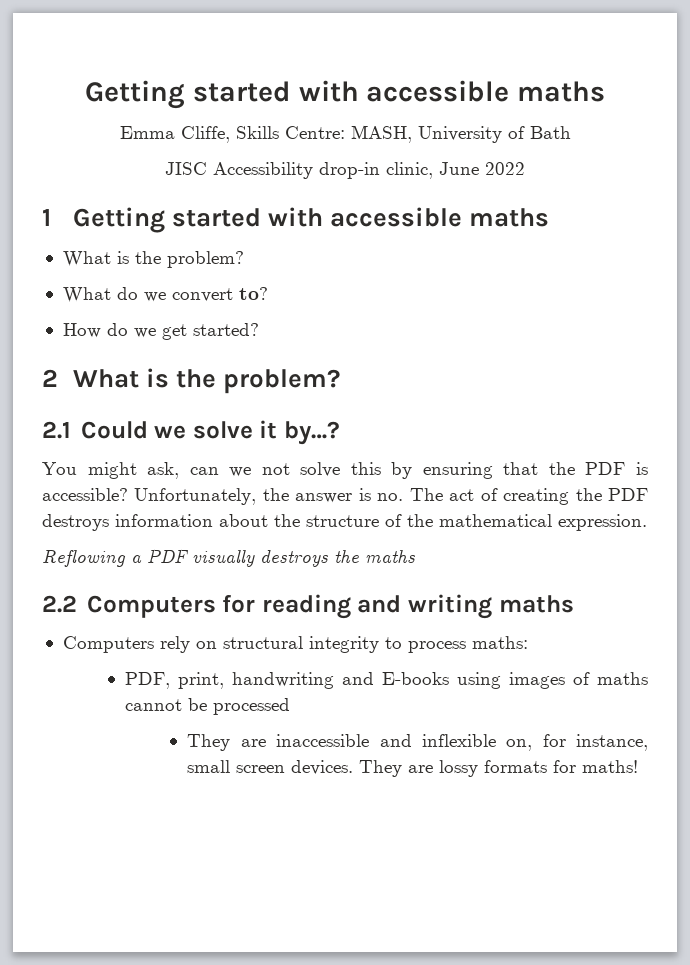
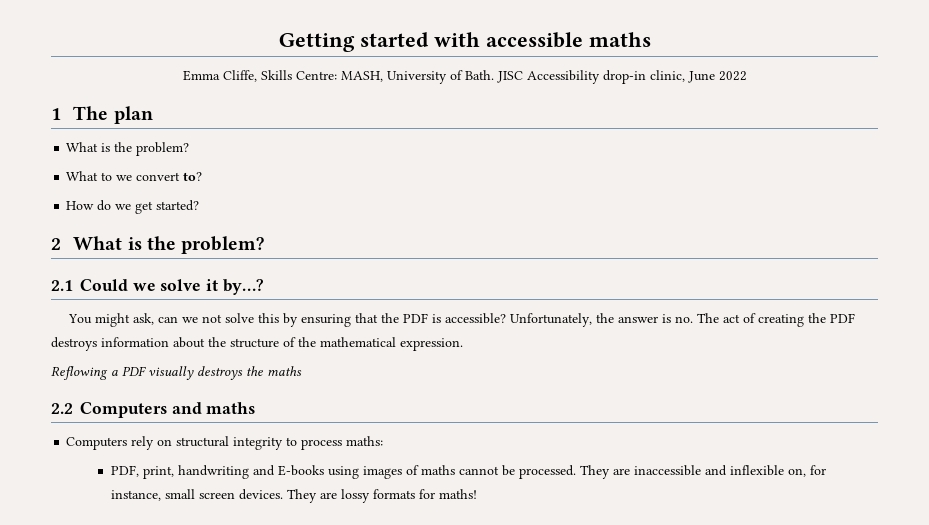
- Emma Cliffe, Skills Centre: MASH, University of Bath
- JISC Accessibility drop-in clinic, June 2022
+ Emma Cliffe, Skills Centre: MASH, University of Bath. JISC Accessibility drop-in clinic, June 2022
- 1 Getting started with accessible maths
+ 1 The plan
- What do we convert to?
+ What to we convert to?
- 2.2 Computers for reading and writing maths
+ 2.2 Computers and maths
- PDF, print, handwriting and E-books using images of maths cannot be processed
- They are inaccessible and inflexible on, for instance, small screen devices.
+ PDF, print, handwriting and E-books using images of maths cannot be processed. They are inaccessible and inflexible on, for instance, small screen devices.

